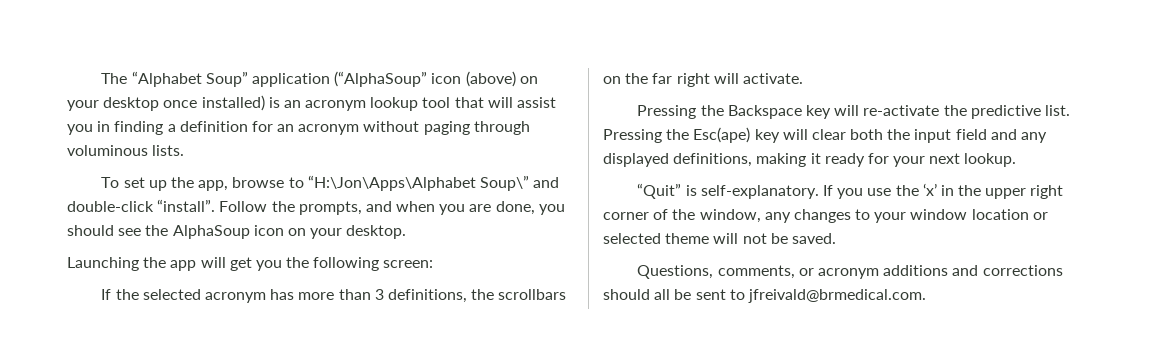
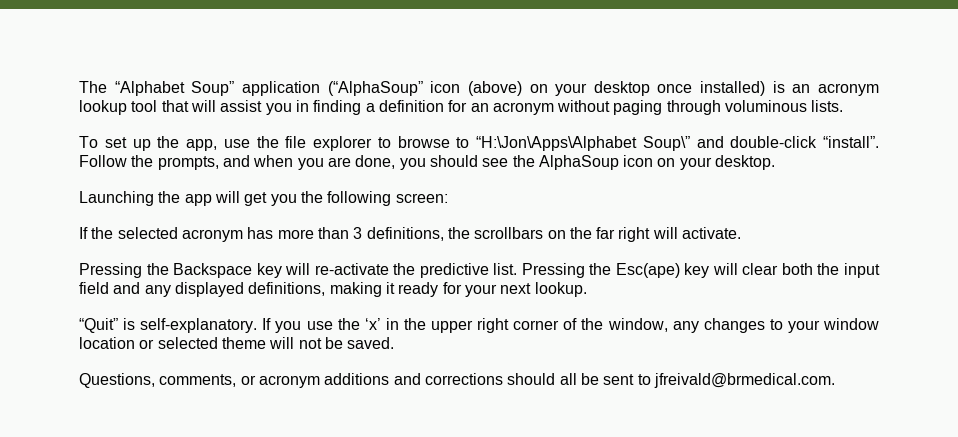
- To set up the app, browse to “H:\Jon\Apps\Alphabet Soup\” and double-click “install”.
+ To set up the app, use the file explorer to browse to “H:\Jon\Apps\Alphabet Soup\” and double-click “install”.

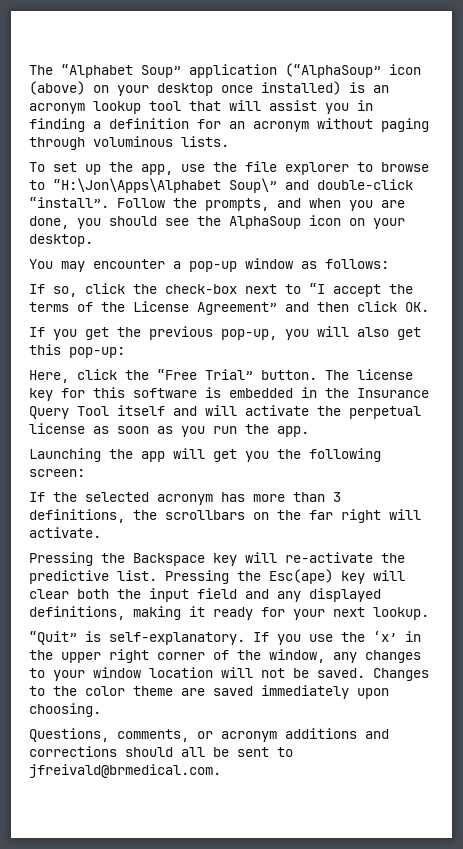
+ You may encounter a pop-up window as follows:
+ If so, click the check-box next to “I accept the terms of the License Agreement” and then click OK.
+ If you get the previous pop-up, you will also get this pop-up:
+ Here, click the “Free Trial” button. The license key for this software is embedded in the Insurance Query Tool itself and will activate the perpetual license as soon as you run the app.
- If you use the ‘x’ in the upper right corner of the window, any changes to your window location or selected theme will not be saved.
+ If you use the ‘x’ in the upper right corner of the window, any changes to your window location will not be saved. Changes to the color theme are saved immediately upon choosing.

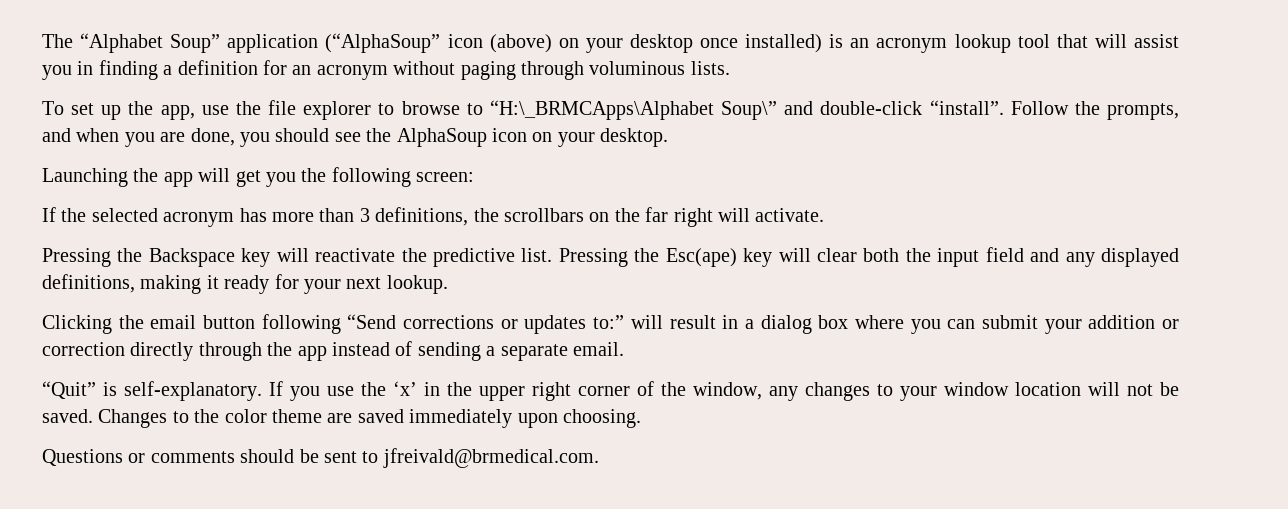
- To set up the app, use the file explorer to browse to “H:\Jon\Apps\Alphabet Soup\” and double-click “install”.
+ To set up the app, use the file explorer to browse to “H:\_BRMCApps\Alphabet Soup\” and double-click “install”.
- You may encounter a pop-up window as follows:
- If so, click the check-box next to “I accept the terms of the License Agreement” and then click OK.
- If you get the previous pop-up, you will also get this pop-up:
- Here, click the “Free Trial” button. The license key for this software is embedded in the Insurance Query Tool itself and will activate the perpetual license as soon as you run the app.
- Pressing the Backspace key will re-activate the predictive list.
+ Pressing the Backspace key will reactivate the predictive list.
+ Clicking the email button following “Send corrections or updates to:” will result in a dialog box where you can submit your addition or correction directly through the app instead of sending a separate email.
- Questions, comments, or acronym additions and corrections should all be sent to jfreivald@brmedical.com.
+ Questions or comments should be sent to jfreivald@brmedical.com.

